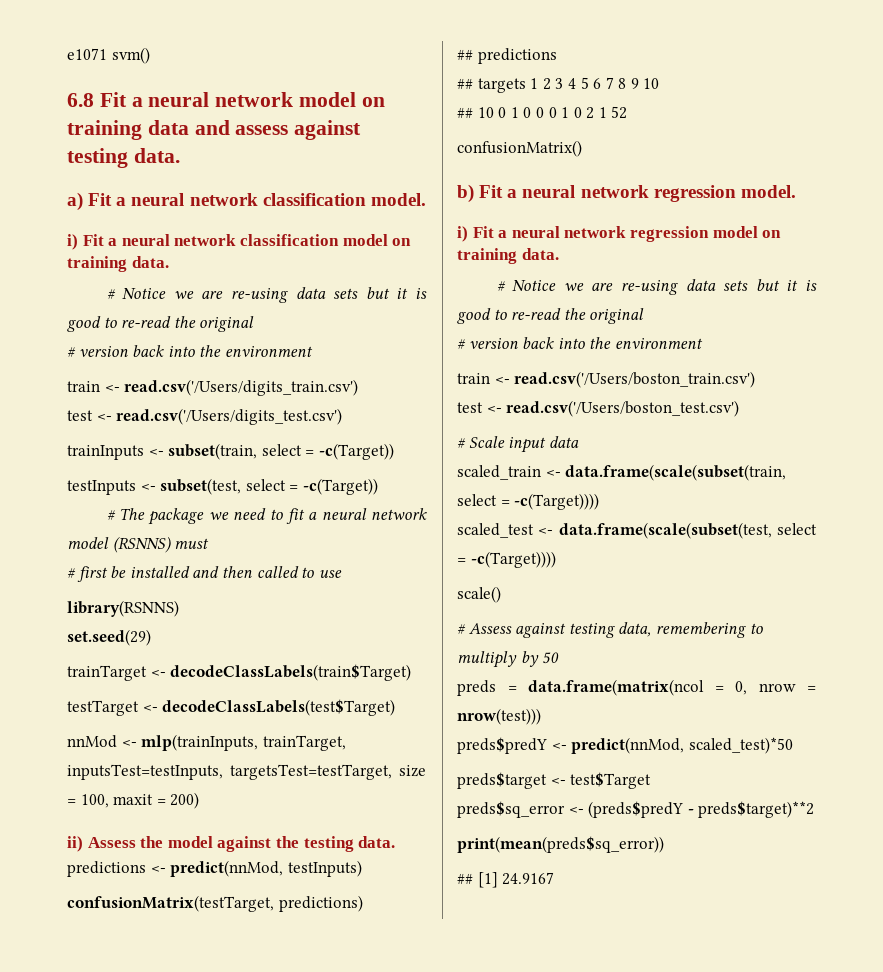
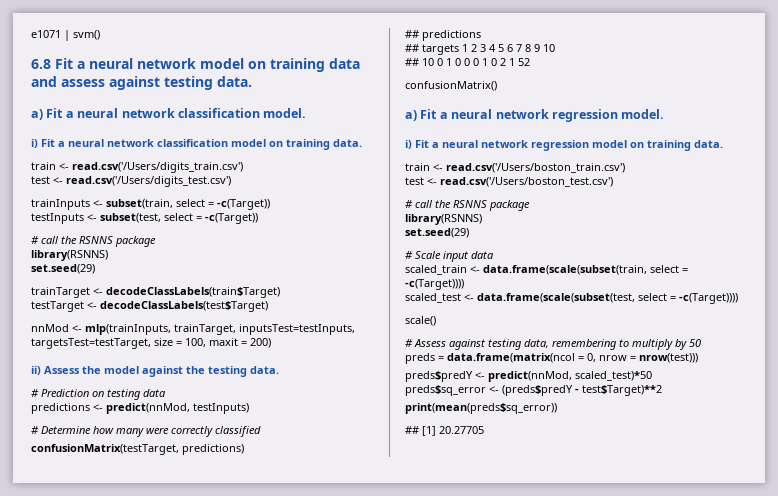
- e1071 svm()
+ e1071 | svm()
  i) Fit a neural network classification model on training data.
- # Notice we are re-using data sets but it is good to re-read the original
- # version back into the environment
  testInputs <- subset(test, select = -c(Target))
- # The package we need to fit a neural network model (RSNNS) must
- # first be installed and then called to use
+ # call the RSNNS package
+ # Prediction on testing data
+ # Determine how many were correctly classified
- b) Fit a neural network regression model.
+ a) Fit a neural network regression model.
  i) Fit a neural network regression model on training data.
- # Notice we are re-using data sets but it is good to re-read the original
- # version back into the environment
  test <- read.csv('/Users/boston_test.csv')
+ # call the RSNNS package
+ library(RSNNS)
+ set.seed(29)
- preds$target <- test$Target
- preds$sq_error <- (preds$predY - preds$target)**2
+ preds$sq_error <- (preds$predY - test$Target)**2
- ## [1] 24.9167
+ ## [1] 20.27705

